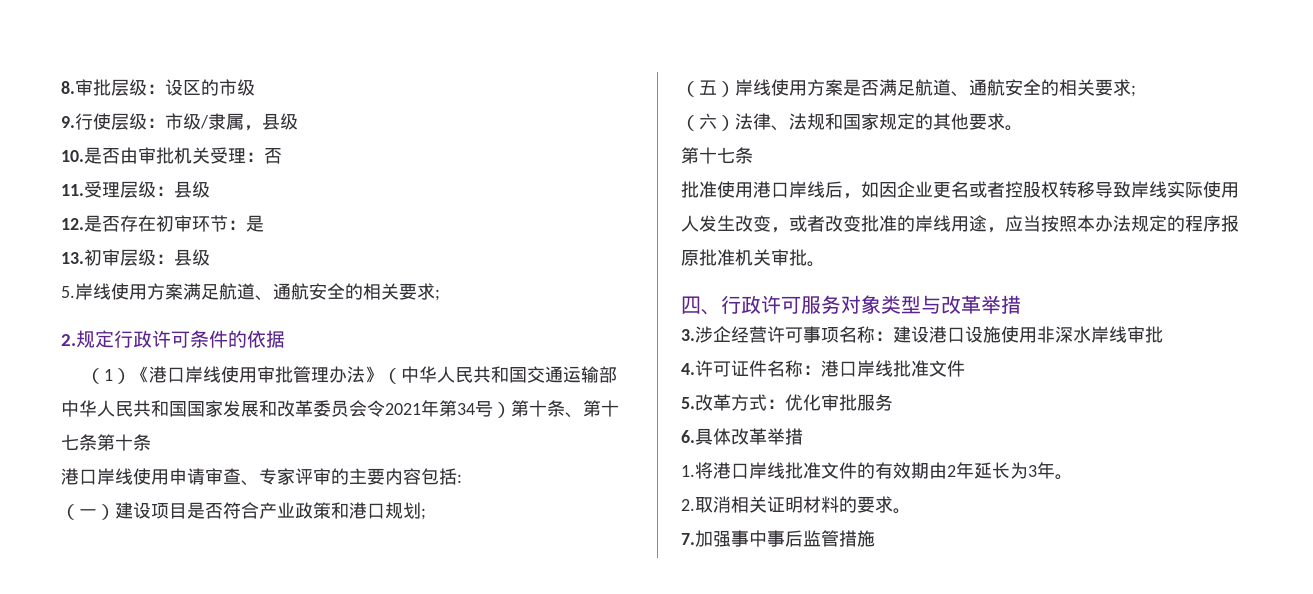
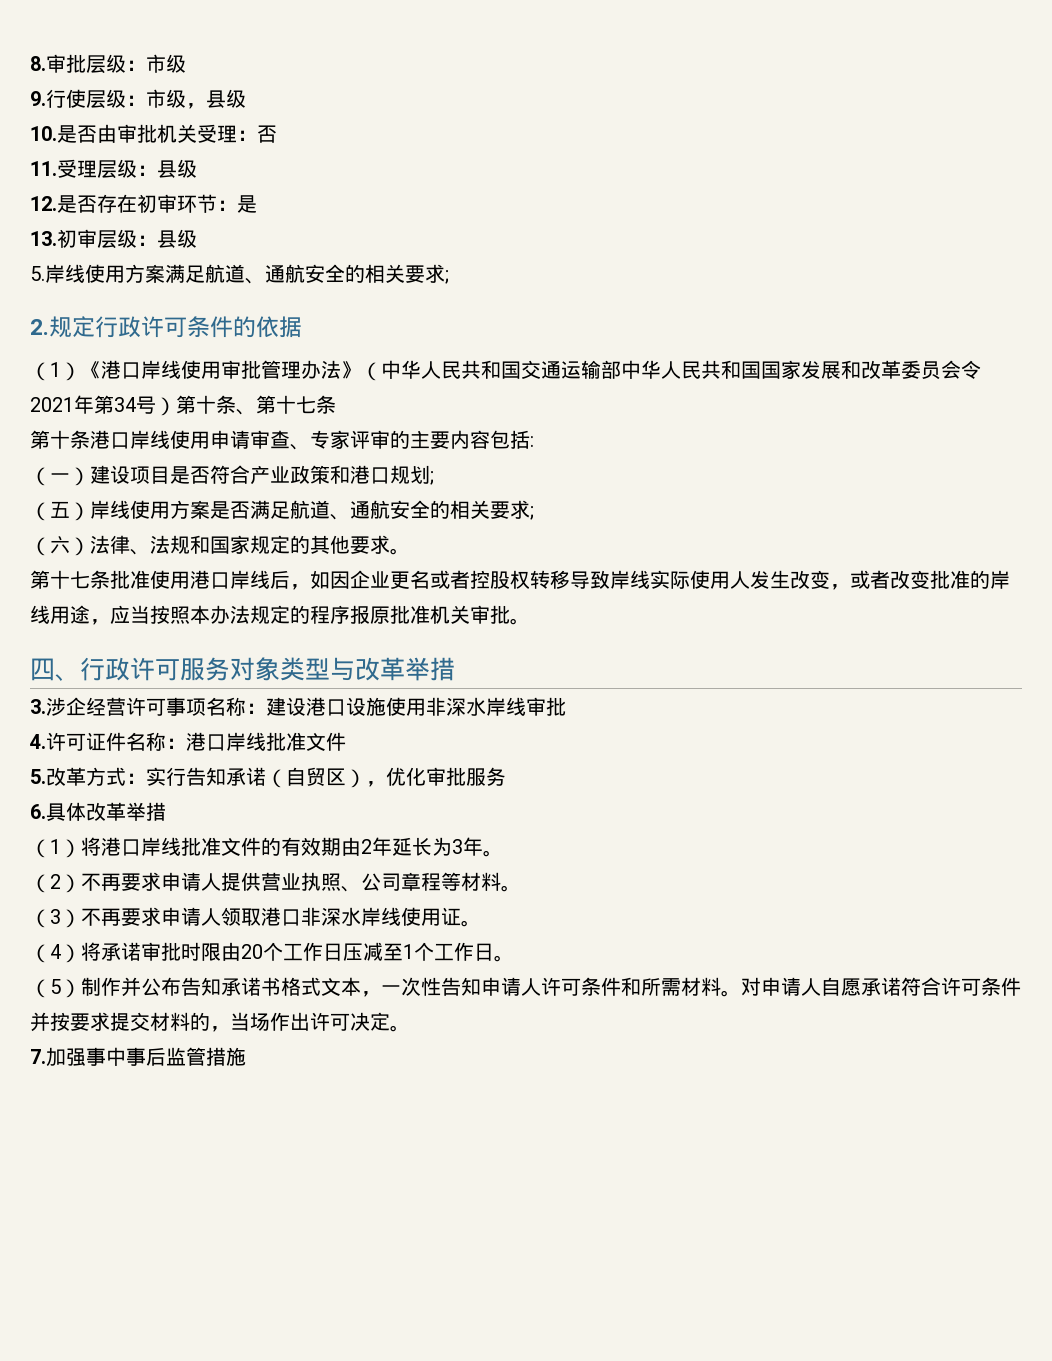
- 8.审批层级：设区的市级
+ 8.审批层级：市级
- 9.行使层级：市级/隶属，县级
+ 9.行使层级：市级，县级
- （1）《港口岸线使用审批管理办法》（中华人民共和国交通运输部中华人民共和国国家发展和改革委员会令2021年第34号）第十条、第十七条第十条
- 港口岸线使用申请审查、专家评审的主要内容包括:
+ （1）《港口岸线使用审批管理办法》（中华人民共和国交通运输部中华人民共和国国家发展和改革委员会令2021年第34号）第十条、第十七条
+ 第十条港口岸线使用申请审查、专家评审的主要内容包括:
  （六）法律、法规和国家规定的其他要求。
- 第十七条
- 批准使用港口岸线后，如因企业更名或者控股权转移导致岸线实际使用人发生改变，或者改变批准的岸线用途，应当按照本办法规定的程序报原批准机关审批。
+ 第十七条批准使用港口岸线后，如因企业更名或者控股权转移导致岸线实际使用人发生改变，或者改变批准的岸线用途，应当按照本办法规定的程序报原批准机关审批。
- 5.改革方式：优化审批服务
+ 5.改革方式：实行告知承诺（自贸区），优化审批服务
- 1.将港口岸线批准文件的有效期由2年延长为3年。
+ （1）将港口岸线批准文件的有效期由2年延长为3年。
- 2.取消相关证明材料的要求。
+ （2）不再要求申请人提供营业执照、公司章程等材料。
+ （3）不再要求申请人领取港口非深水岸线使用证。
+ （4）将承诺审批时限由20个工作日压减至1个工作日。
+ （5）制作并公布告知承诺书格式文本，一次性告知申请人许可条件和所需材料。对申请人自愿承诺符合许可条件并按要求提交材料的，当场作出许可决定。

